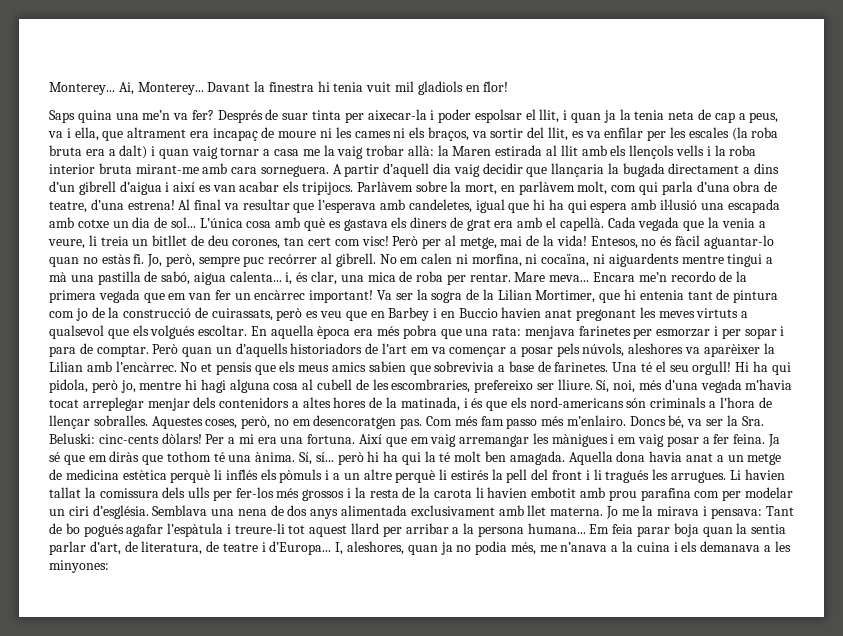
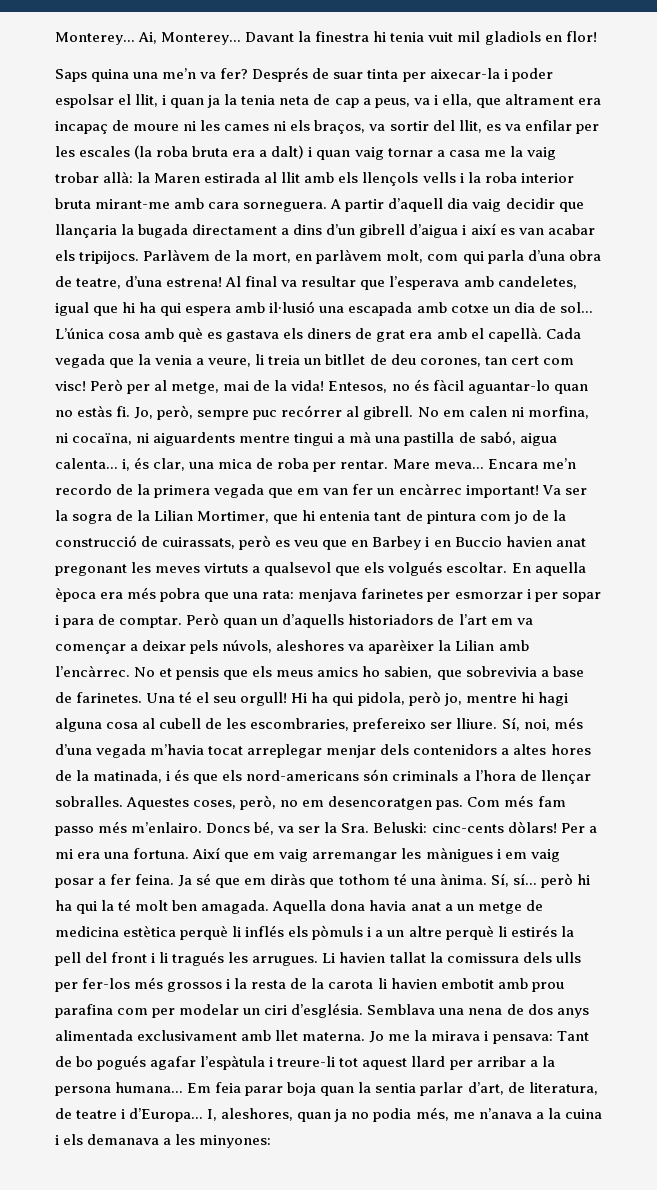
- Parlàvem sobre la mort, en parlàvem molt, com qui parla d’una obra de teatre, d’una estrena!
+ Parlàvem de la mort, en parlàvem molt, com qui parla d’una obra de teatre, d’una estrena!
- Però quan un d’aquells historiadors de l’art em va començar a posar pels núvols, aleshores va aparèixer la Lilian amb l’encàrrec.
+ Però quan un d’aquells historiadors de l’art em va començar a deixar pels núvols, aleshores va aparèixer la Lilian amb l’encàrrec.
- No et pensis que els meus amics sabien que sobrevivia a base de farinetes.
+ No et pensis que els meus amics ho sabien, que sobrevivia a base de farinetes.

